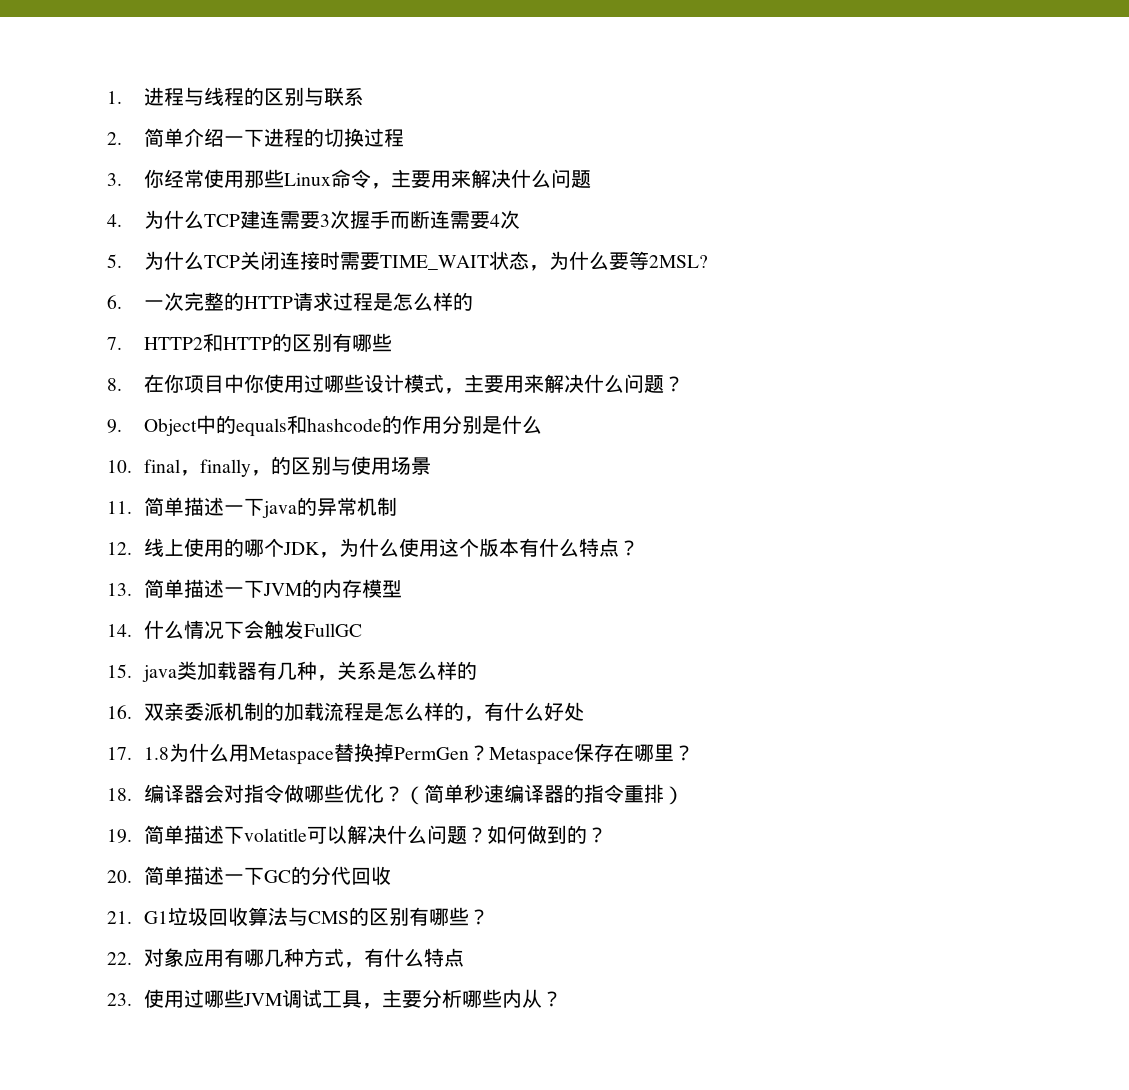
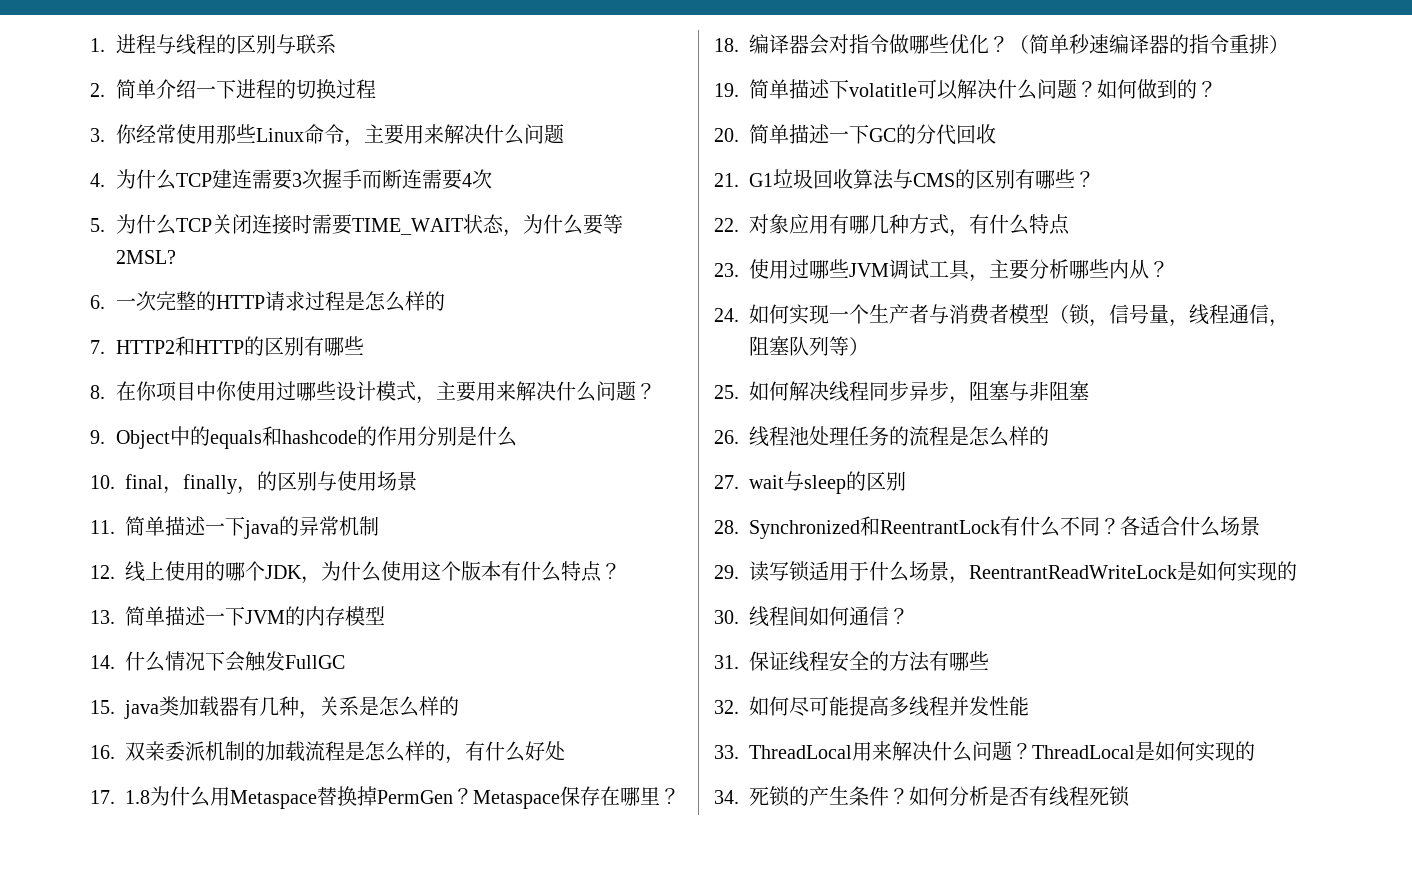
+ 24.如何实现一个生产者与消费者模型（锁，信号量，线程通信，阻塞队列等）
+ 25.如何解决线程同步异步，阻塞与非阻塞
+ 26.线程池处理任务的流程是怎么样的
+ 27. wait与sleep的区别
+ 28. Synchronized和ReentrantLock有什么不同？各适合什么场景
+ 29.读写锁适用于什么场景，ReentrantReadWriteLock是如何实现的
+ 30.线程间如何通信？
+ 31.保证线程安全的方法有哪些
+ 32.如何尽可能提高多线程并发性能
+ 33. ThreadLocal用来解决什么问题？ThreadLocal是如何实现的
+ 34.死锁的产生条件？如何分析是否有线程死锁

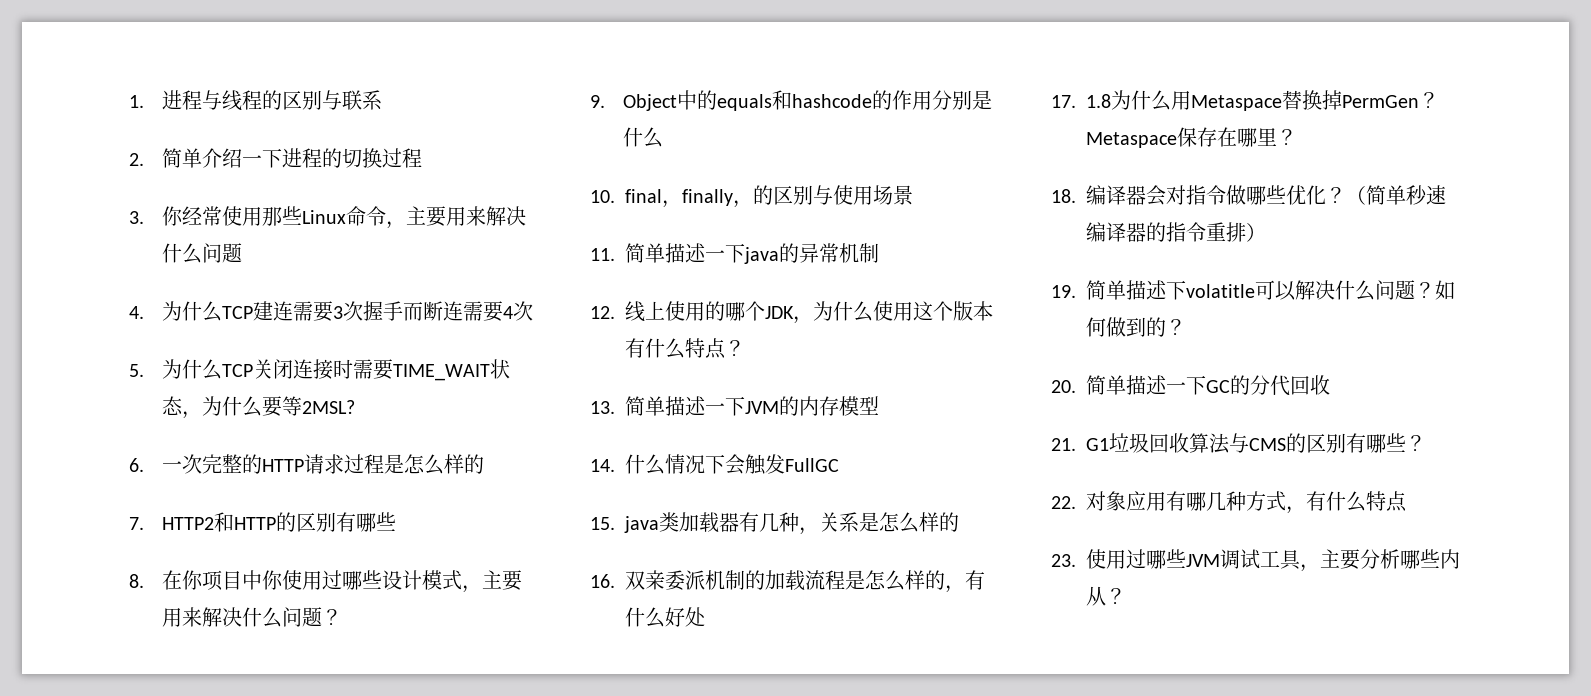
- 24.如何实现一个生产者与消费者模型（锁，信号量，线程通信，阻塞队列等）
- 25.如何解决线程同步异步，阻塞与非阻塞
- 26.线程池处理任务的流程是怎么样的
- 27. wait与sleep的区别
- 28. Synchronized和ReentrantLock有什么不同？各适合什么场景
- 29.读写锁适用于什么场景，ReentrantReadWriteLock是如何实现的
- 30.线程间如何通信？
- 31.保证线程安全的方法有哪些
- 32.如何尽可能提高多线程并发性能
- 33. ThreadLocal用来解决什么问题？ThreadLocal是如何实现的
- 34.死锁的产生条件？如何分析是否有线程死锁

